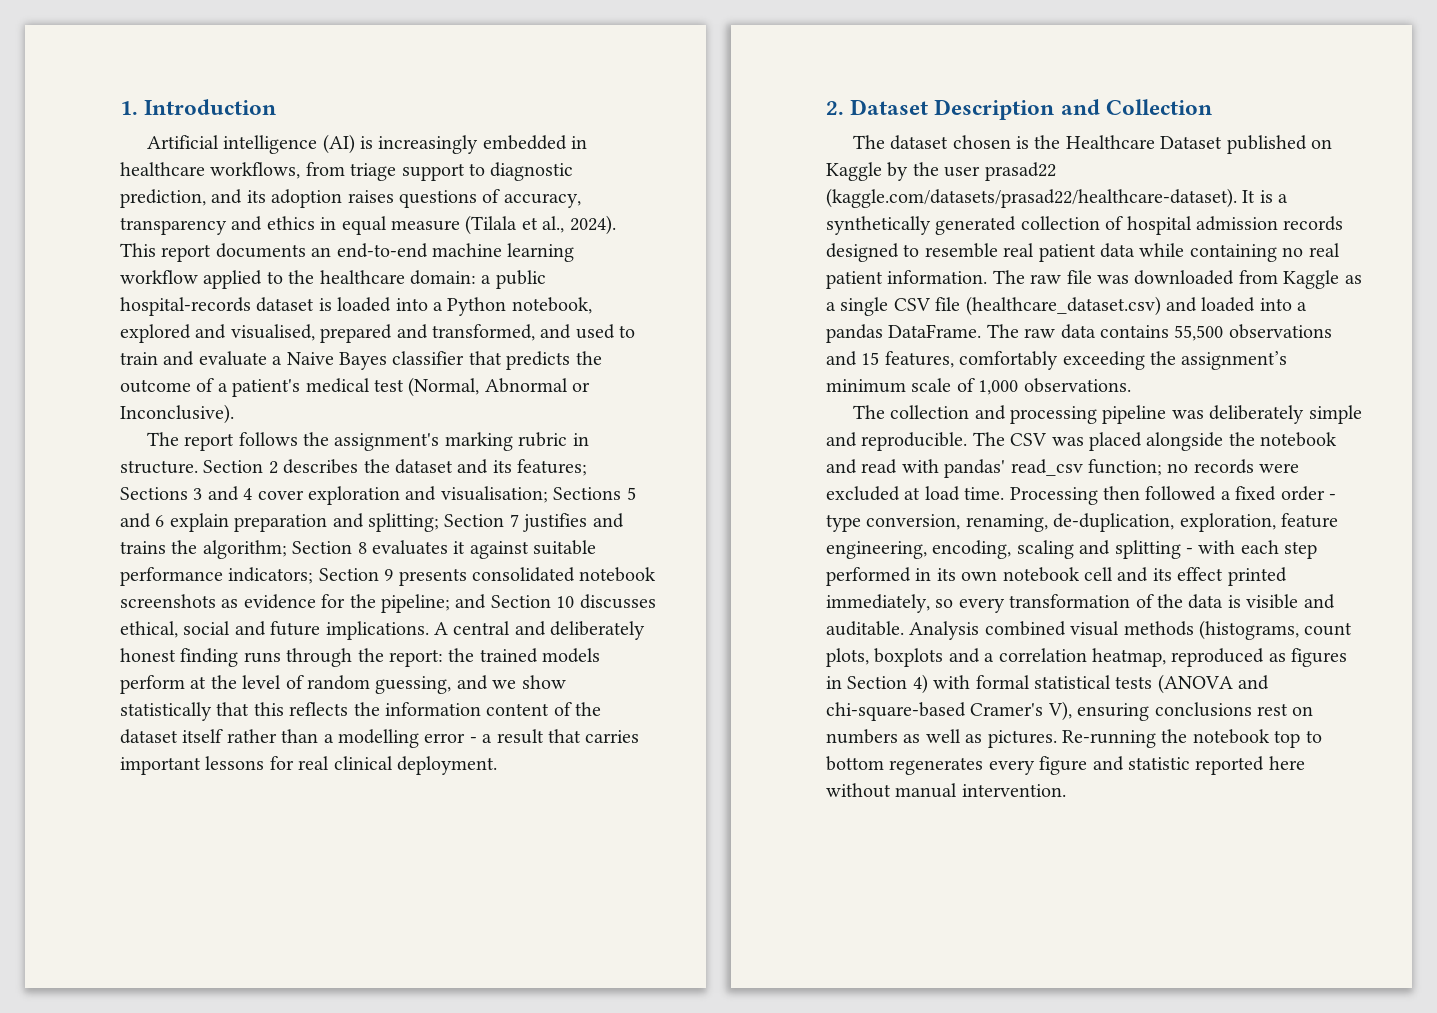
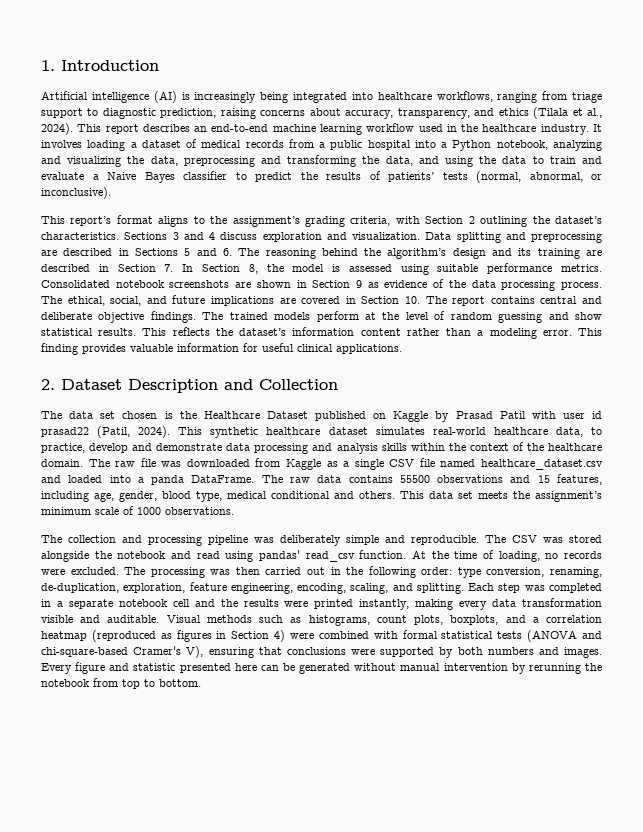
- Artificial intelligence (AI) is increasingly embedded in healthcare workflows, from triage support to diagnostic prediction, and its adoption raises questions of accuracy, transparency and ethics in equal measure (Tilala et al., 2024).
+ Artificial intelligence (AI) is increasingly being integrated into healthcare workflows, ranging from triage support to diagnostic prediction, raising concerns about accuracy, transparency, and ethics (Tilala et al., 2024).
- This report documents an end-to-end machine learning workflow applied to the healthcare domain: a public hospital-records dataset is loaded into a Python notebook, explored and visualised, prepared and transformed, and used to train and evaluate a Naive Bayes classifier that predicts the outcome of a patient's medical test (Normal, Abnormal or Inconclusive).
- The report follows the assignment's marking rubric in structure. Section 2 describes the dataset and its features; Sections 3 and 4 cover exploration and visualisation; Sections 5 and 6 explain preparation and splitting; Section 7 justifies and trains the algorithm; Section 8 evaluates it against suitable performance indicators; Section 9 presents consolidated notebook screenshots as evidence for the pipeline; and Section 10 discusses ethical, social and future implications. A central and deliberately honest finding runs through the report: the trained models perform at the level of random guessing, and we show statistically that this reflects the information content of the dataset itself rather than a modelling error - a result that carries important lessons for real clinical deployment.
+ This report describes an end-to-end machine learning workflow used in the healthcare industry. It involves loading a dataset of medical records from a public hospital into a Python notebook, analyzing and visualizing the data, preprocessing and transforming the data, and using the data to train and evaluate a Naive Bayes classifier to predict the results of patients’ tests (normal, abnormal, or inconclusive).
+ This report’s format aligns to the assignment’s grading criteria, with Section 2 outlining the dataset’s characteristics. Sections 3 and 4 discuss exploration and visualization. Data splitting and preprocessing are described in Sections 5 and 6. The reasoning behind the algorithm’s design and its training are described in Section 7. In Section 8, the model is assessed using suitable performance metrics. Consolidated notebook screenshots are shown in Section 9 as evidence of the data processing process. The ethical, social, and future implications are covered in Section 10. The report contains central and deliberate objective findings. The trained models perform at the level of random guessing and show statistical results. This reflects the dataset’s information content rather than a modeling error. This finding provides valuable information for useful clinical applications.
- The dataset chosen is the Healthcare Dataset published on Kaggle by the user prasad22 (kaggle.com/datasets/prasad22/healthcare-dataset). It is a synthetically generated collection of hospital admission records designed to resemble real patient data while containing no real patient information.
+ The data set chosen is the Healthcare Dataset published on Kaggle by Prasad Patil with user id prasad22 (Patil, 2024). This synthetic healthcare dataset simulates real-world healthcare data, to practice, develop and demonstrate data processing and analysis skills within the context of the healthcare domain.
- The raw file was downloaded from Kaggle as a single CSV file (healthcare_dataset.csv) and loaded into a pandas DataFrame.
+ The raw file was downloaded from Kaggle as a single CSV file named healthcare_dataset.csv and loaded into a panda DataFrame.
- The raw data contains 55,500 observations and 15 features, comfortably exceeding the assignment’s minimum scale of 1,000 observations.
+ The raw data contains 55500 observations and 15 features, including age, gender, blood type, medical conditional and others. This data set meets the assignment’s minimum scale of 1000 observations.
- The CSV was placed alongside the notebook and read with pandas' read_csv function; no records were excluded at load time. Processing then followed a fixed order - type conversion, renaming, de-duplication, exploration, feature engineering, encoding, scaling and splitting - with each step performed in its own notebook cell and its effect printed immediately, so every transformation of the data is visible and auditable. Analysis combined visual methods (histograms, count plots, boxplots and a correlation heatmap, reproduced as figures in Section 4) with formal statistical tests (ANOVA and chi-square-based Cramer's V), ensuring conclusions rest on numbers as well as pictures. Re-running the notebook top to bottom regenerates every figure and statistic reported here without manual intervention.
+ The CSV was stored alongside the notebook and read using pandas' read_csv function. At the time of loading, no records were excluded. The processing was then carried out in the following order: type conversion, renaming, de-duplication, exploration, feature engineering, encoding, scaling, and splitting. Each step was completed in a separate notebook cell and the results were printed instantly, making every data transformation visible and auditable. Visual methods such as histograms, count plots, boxplots, and a correlation heatmap (reproduced as figures in Section 4) were combined with formal statistical tests (ANOVA and chi-square-based Cramer's V), ensuring that conclusions were supported by both numbers and images. Every figure and statistic presented here can be generated without manual intervention by rerunning the notebook from top to bottom.

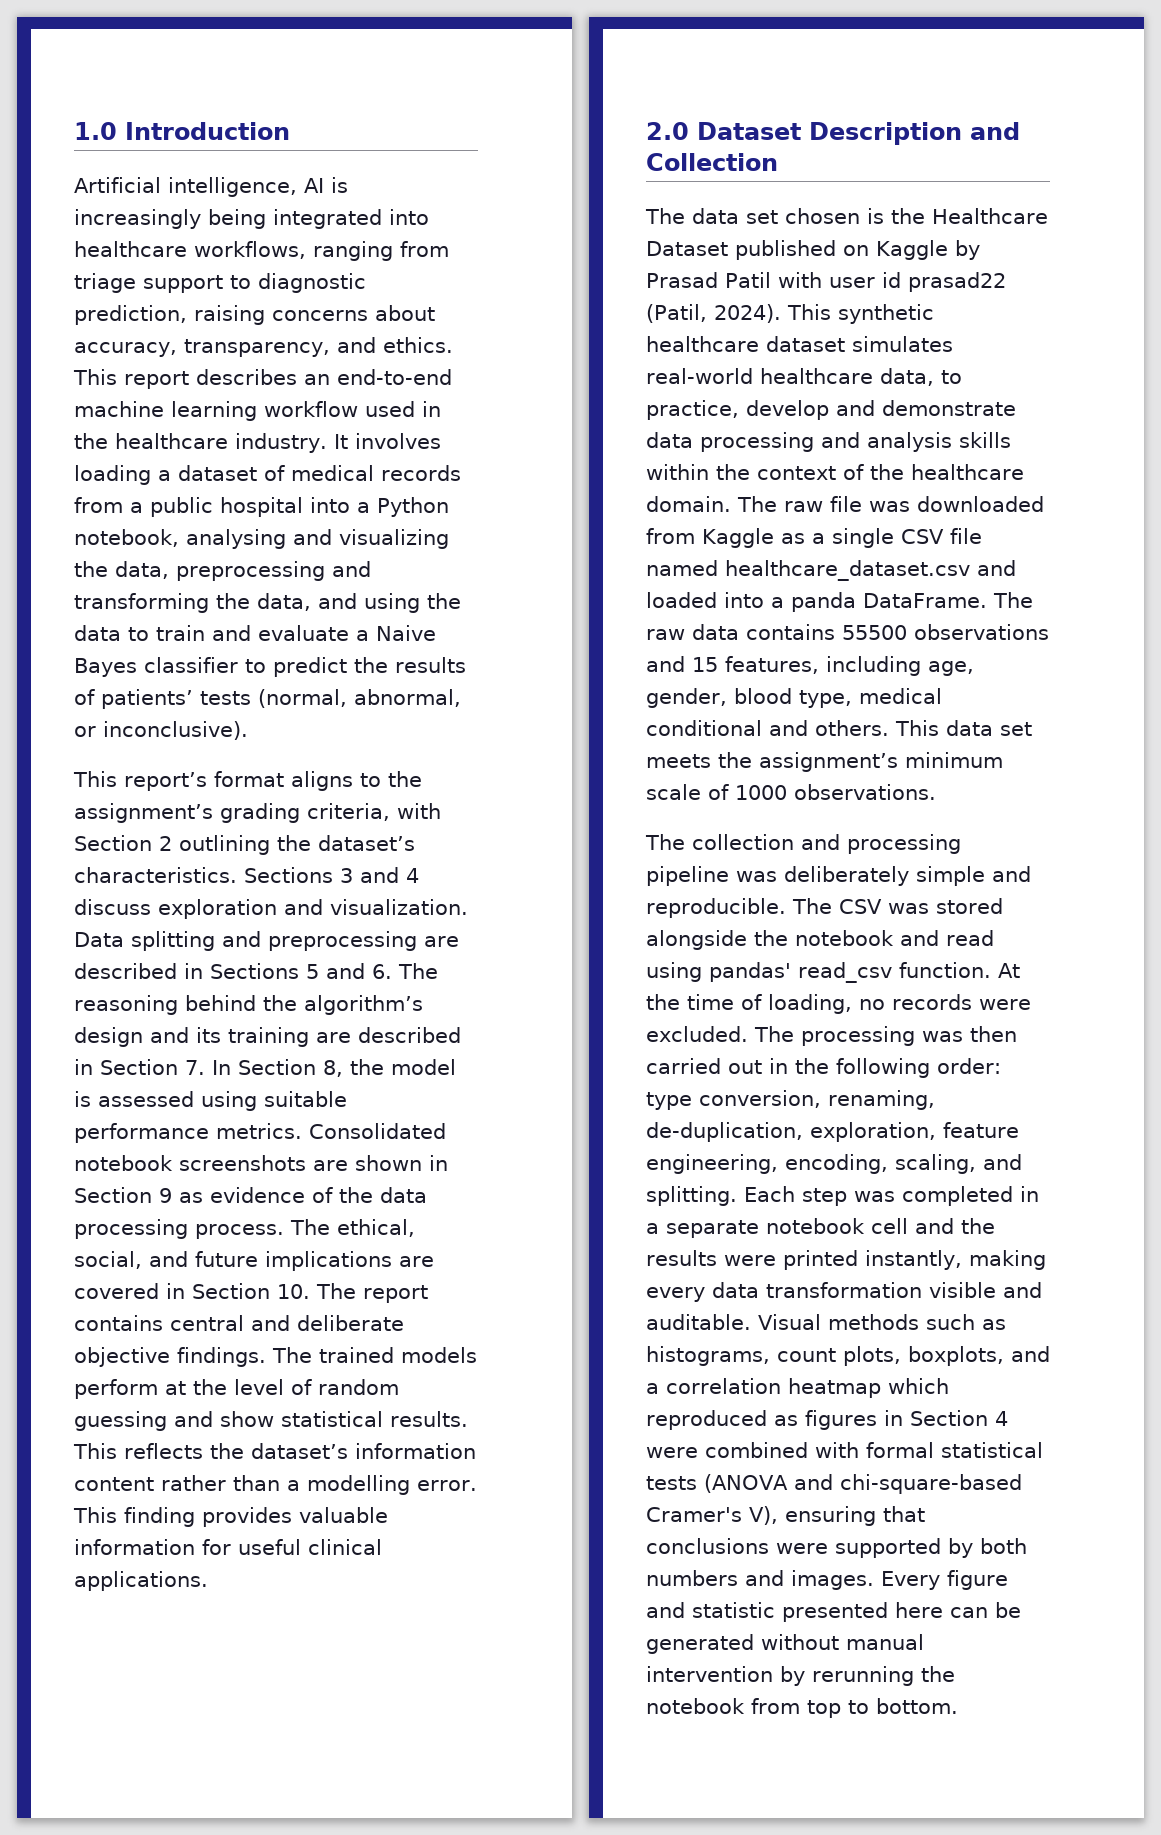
- 1. Introduction
+ 1.0 Introduction
- Artificial intelligence (AI) is increasingly being integrated into healthcare workflows, ranging from triage support to diagnostic prediction, raising concerns about accuracy, transparency, and ethics (Tilala et al., 2024).
+ Artificial intelligence, AI is increasingly being integrated into healthcare workflows, ranging from triage support to diagnostic prediction, raising concerns about accuracy, transparency, and ethics.
- It involves loading a dataset of medical records from a public hospital into a Python notebook, analyzing and visualizing the data, preprocessing and transforming the data, and using the data to train and evaluate a Naive Bayes classifier to predict the results of patients’ tests (normal, abnormal, or inconclusive).
+ It involves loading a dataset of medical records from a public hospital into a Python notebook, analysing and visualizing the data, preprocessing and transforming the data, and using the data to train and evaluate a Naive Bayes classifier to predict the results of patients’ tests (normal, abnormal, or inconclusive).
- This reflects the dataset’s information content rather than a modeling error.
+ This reflects the dataset’s information content rather than a modelling error.
- 2. Dataset Description and Collection
+ 2.0 Dataset Description and Collection
- Visual methods such as histograms, count plots, boxplots, and a correlation heatmap (reproduced as figures in Section 4) were combined with formal statistical tests (ANOVA and chi-square-based Cramer's V), ensuring that conclusions were supported by both numbers and images.
+ Visual methods such as histograms, count plots, boxplots, and a correlation heatmap which reproduced as figures in Section 4 were combined with formal statistical tests (ANOVA and chi-square-based Cramer's V), ensuring that conclusions were supported by both numbers and images.

